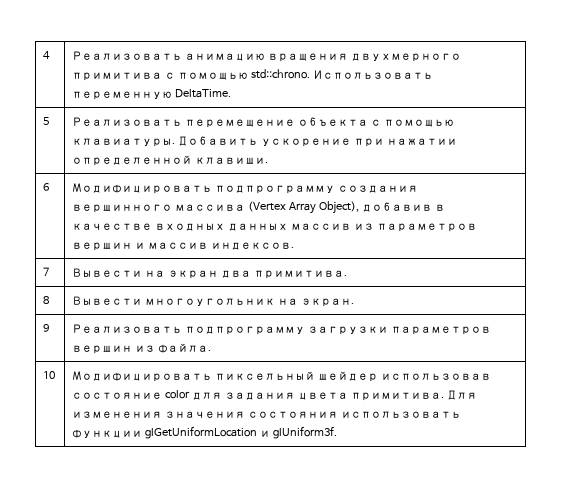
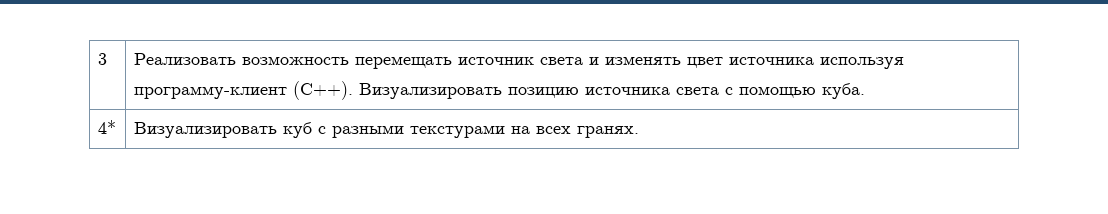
- 4 | Реализовать анимацию вращения двухмерного примитива с помощью std::chrono. Использовать переменную DeltaTime.
- 5 | Реализовать перемещение объекта с помощью клавиатуры. Добавить ускорение при нажатии определенной клавиши.
- 6 | Модифицировать подпрограмму создания вершинного массива (Vertex Array Object), добавив в качестве входных данных массив из параметров вершин и массив индексов.
- 7 | Вывести на экран два примитива.
- 8 | Вывести многоугольник на экран.
- 9 | Реализовать подпрограмму загрузки параметров вершин из файла.
- 10 | Модифицировать пиксельный шейдер использовав состояние color для задания цвета примитива. Для изменения значения состояния использовать функции glGetUniformLocation и glUniform3f.
+ 3 | Реализовать возможность перемещать источник света и изменять цвет источника используя программу-клиент (C++). Визуализировать позицию источника света с помощью куба.
+ 4* | Визуализировать куб с разными текстурами на всех гранях.

